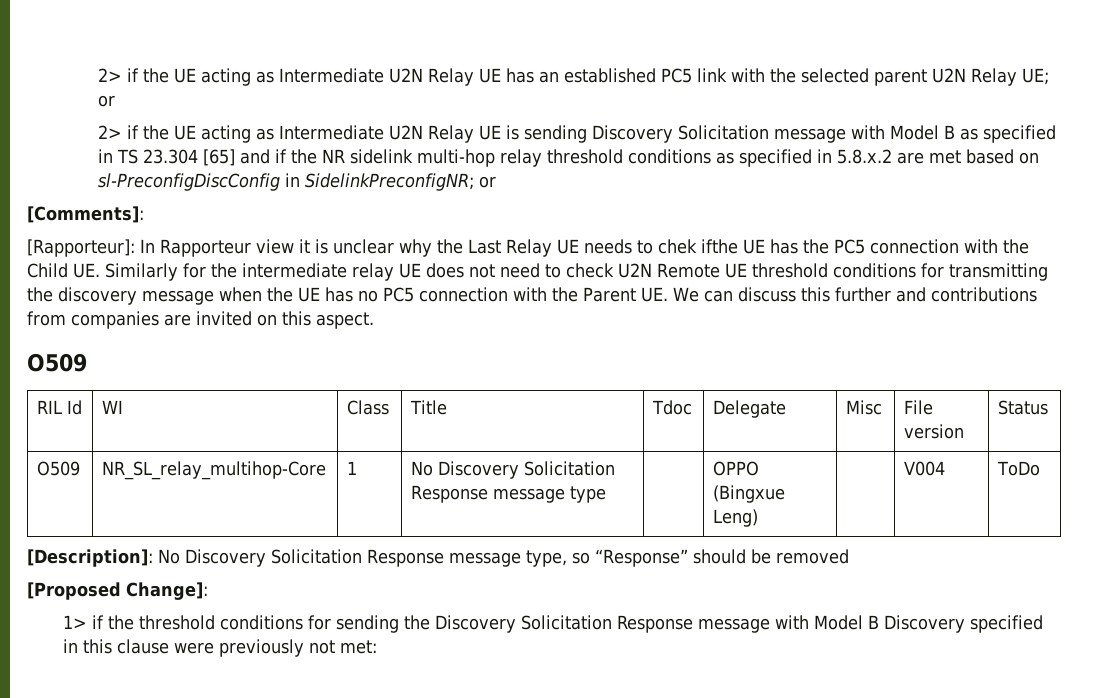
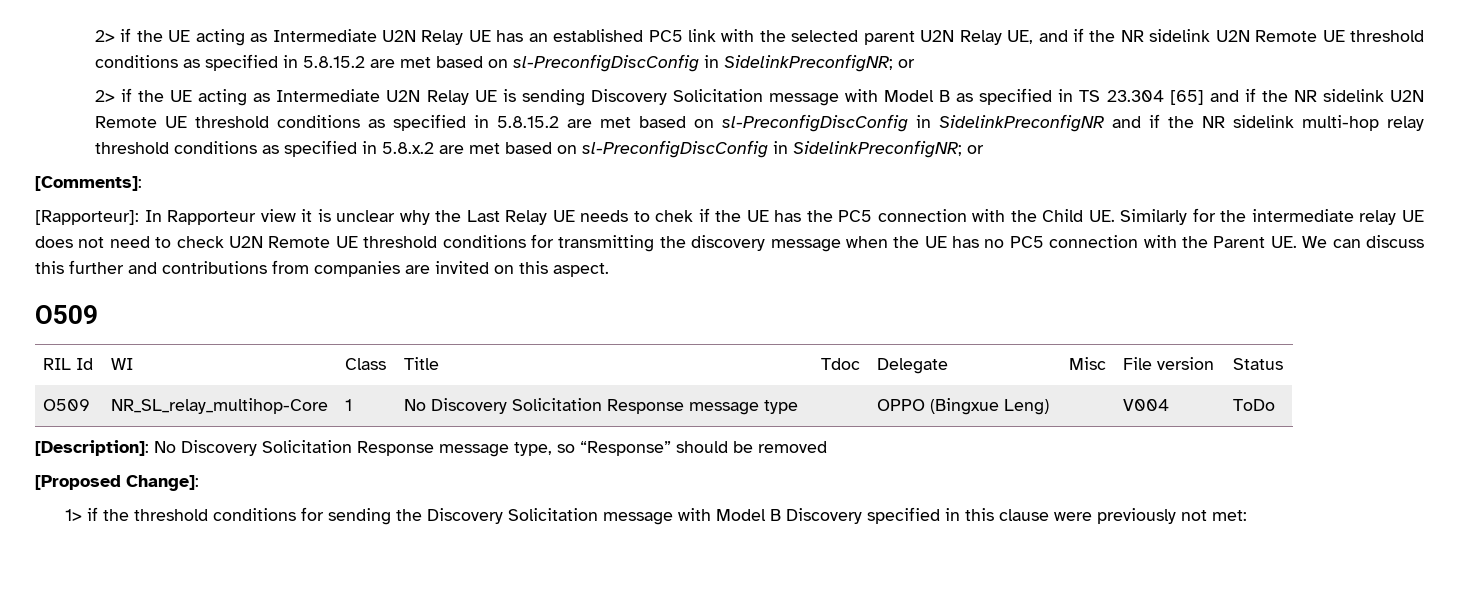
- 2> if the UE acting as Intermediate U2N Relay UE has an established PC5 link with the selected parent U2N Relay UE; or
+ 2> if the UE acting as Intermediate U2N Relay UE has an established PC5 link with the selected parent U2N Relay UE, and if the NR sidelink U2N Remote UE threshold conditions as specified in 5.8.15.2 are met based on sl-PreconfigDiscConfig in SidelinkPreconfigNR; or
- 2> if the UE acting as Intermediate U2N Relay UE is sending Discovery Solicitation message with Model B as specified in TS 23.304 [65] and if the NR sidelink multi-hop relay threshold conditions as specified in 5.8.x.2 are met based on sl-PreconfigDiscConfig in SidelinkPreconfigNR; or
+ 2> if the UE acting as Intermediate U2N Relay UE is sending Discovery Solicitation message with Model B as specified in TS 23.304 [65] and if the NR sidelink U2N Remote UE threshold conditions as specified in 5.8.15.2 are met based on sl-PreconfigDiscConfig in SidelinkPreconfigNR and if the NR sidelink multi-hop relay threshold conditions as specified in 5.8.x.2 are met based on sl-PreconfigDiscConfig in SidelinkPreconfigNR; or
- In Rapporteur view it is unclear why the Last Relay UE needs to chek ifthe UE has the PC5 connection with the Child UE. Similarly for the intermediate relay UE does not need to check U2N Remote UE threshold conditions for transmitting the discovery message when the UE has no PC5 connection with the Parent UE. We can discuss this further and contributions from companies are invited on this aspect.
+ In Rapporteur view it is unclear why the Last Relay UE needs to chek if the UE has the PC5 connection with the Child UE. Similarly for the intermediate relay UE does not need to check U2N Remote UE threshold conditions for transmitting the discovery message when the UE has no PC5 connection with the Parent UE. We can discuss this further and contributions from companies are invited on this aspect.
- 1> if the threshold conditions for sending the Discovery Solicitation Response message with Model B Discovery specified in this clause were previously not met:
+ 1> if the threshold conditions for sending the Discovery Solicitation message with Model B Discovery specified in this clause were previously not met:

